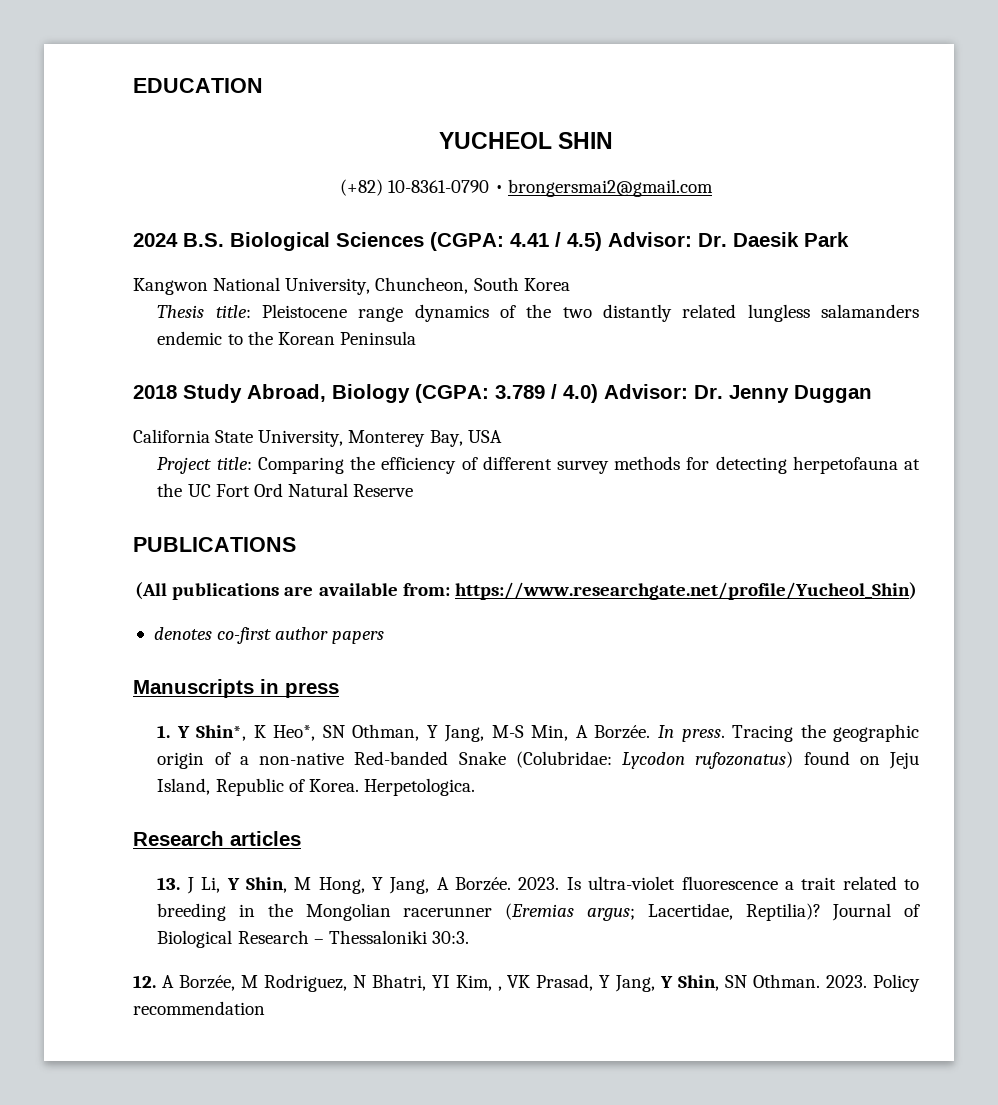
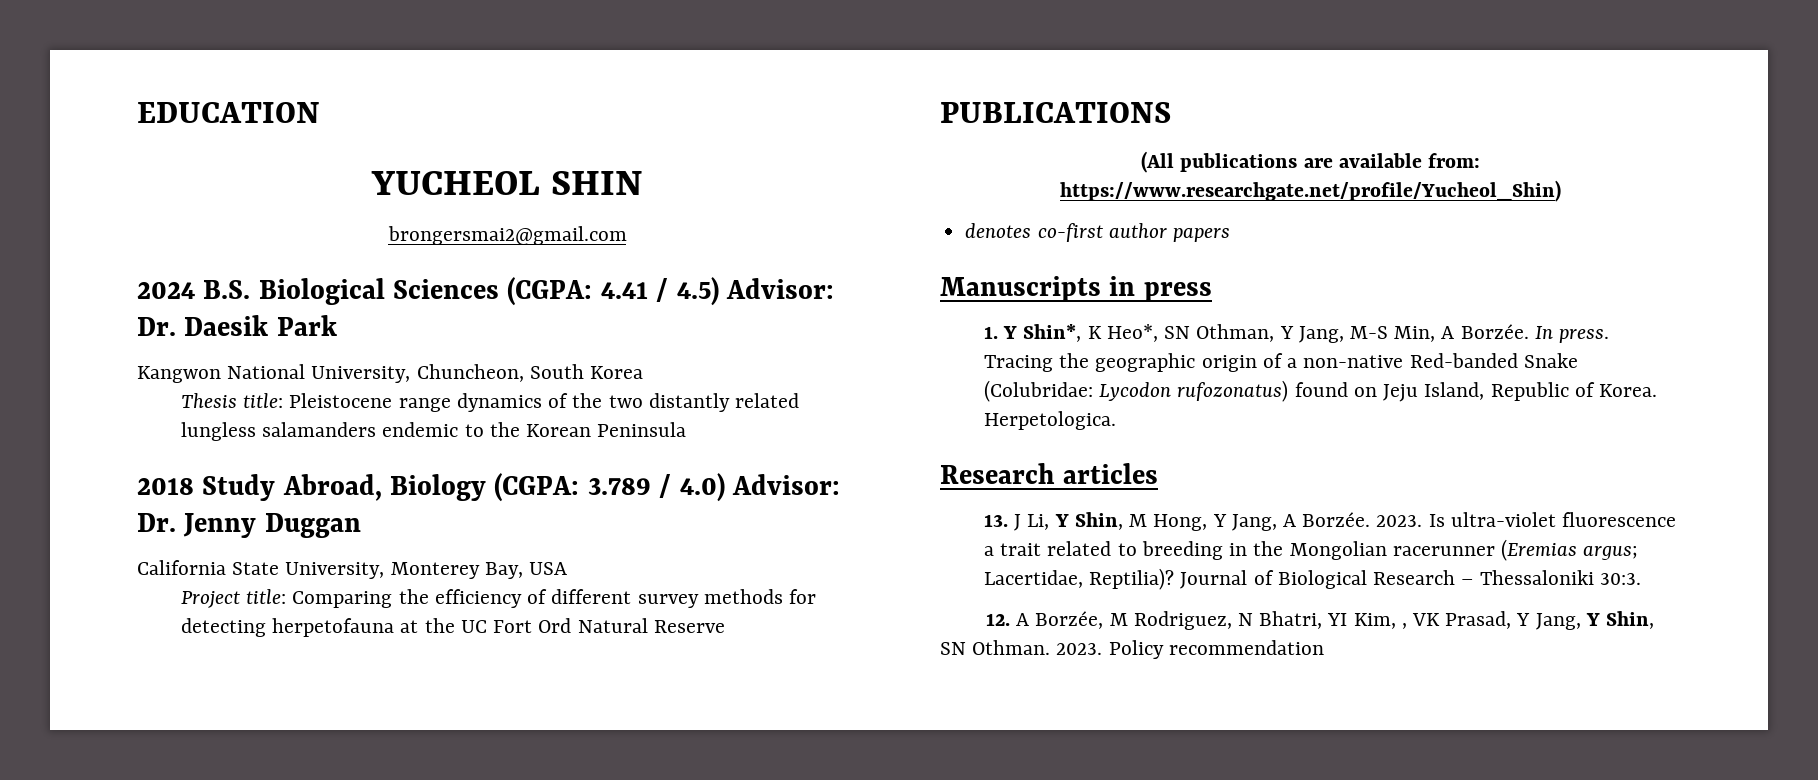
- (+82) 10-8361-0790 • brongersmai2@gmail.com
+ brongersmai2@gmail.com

